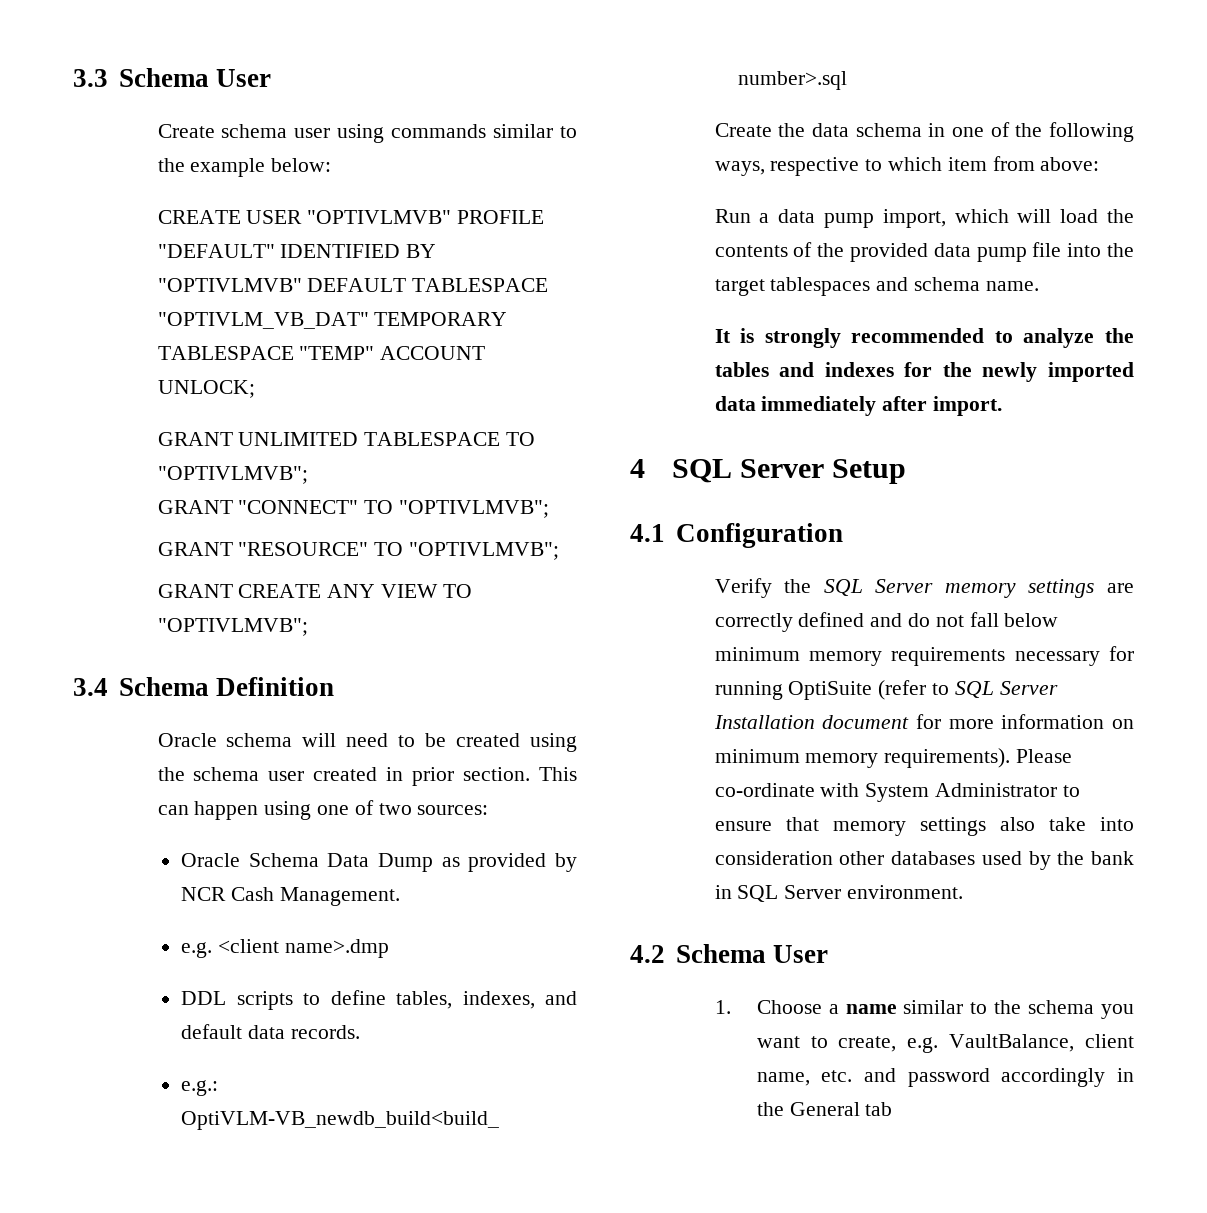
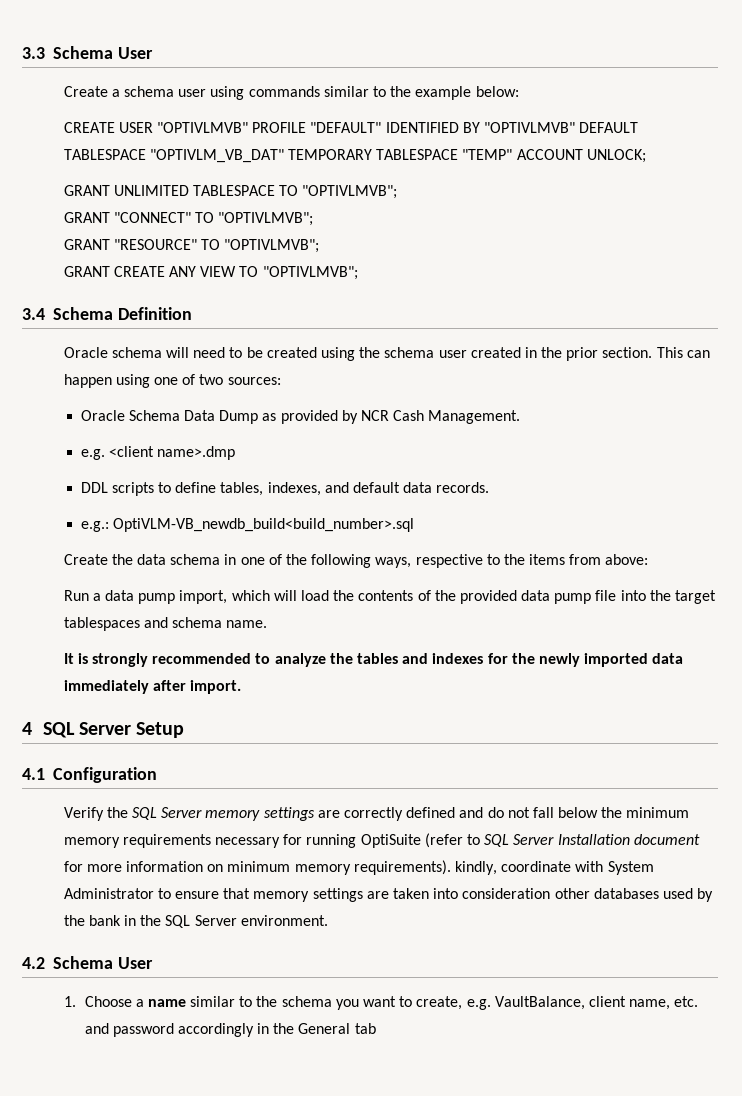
- Create schema user using commands similar to the example below:
+ Create a schema user using commands similar to the example below:
- Oracle schema will need to be created using the schema user created in prior section.
+ Oracle schema will need to be created using the schema user created in the prior section.
- Create the data schema in one of the following ways, respective to which item from above:
+ Create the data schema in one of the following ways, respective to the items from above:
- Verify the SQL Server memory settings are correctly defined and do not fall below minimum memory requirements necessary for running OptiSuite (refer to SQL Server Installation document for more information on minimum memory requirements). Please co-ordinate with System Administrator to ensure that memory settings also take into consideration other databases used by the bank in SQL Server environment.
+ Verify the SQL Server memory settings are correctly defined and do not fall below the minimum memory requirements necessary for running OptiSuite (refer to SQL Server Installation document for more information on minimum memory requirements). kindly, coordinate with System Administrator to ensure that memory settings are taken into consideration other databases used by the bank in the SQL Server environment.

